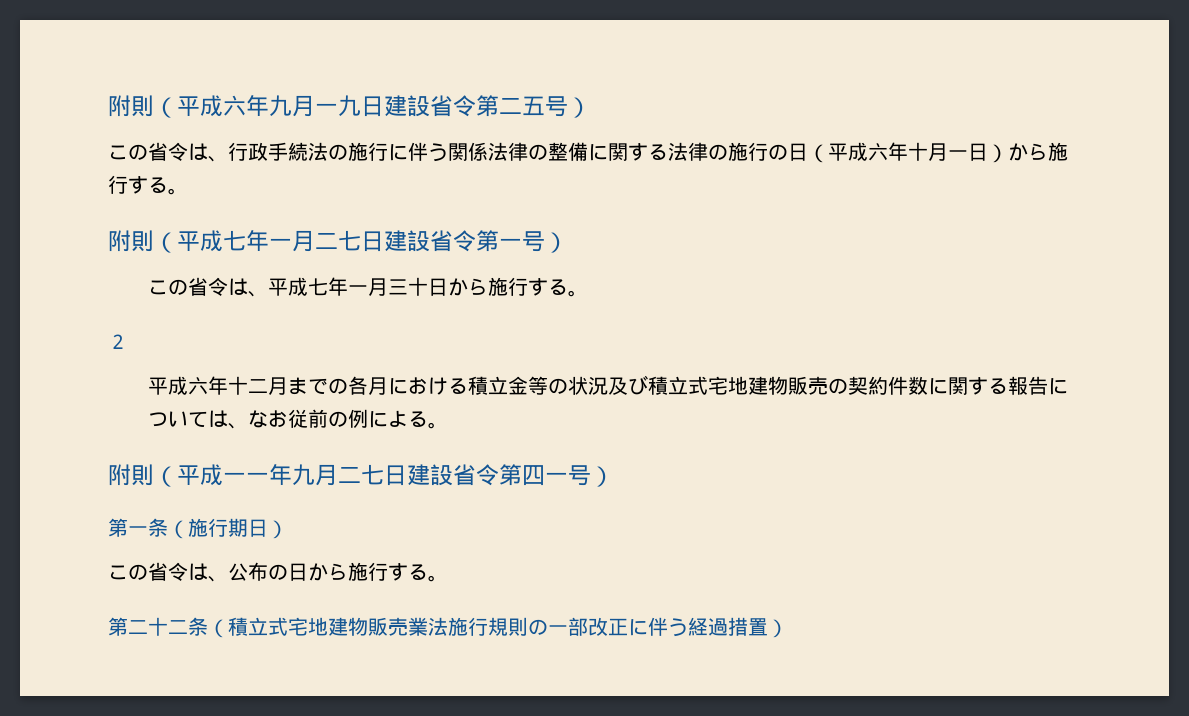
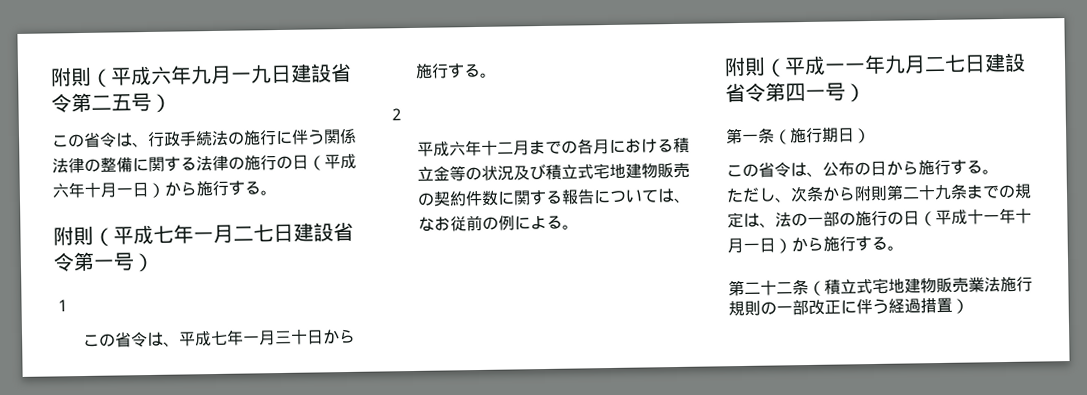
+ １
+ ただし、次条から附則第二十九条までの規定は、法の一部の施行の日（平成十一年十月一日）から施行する。

